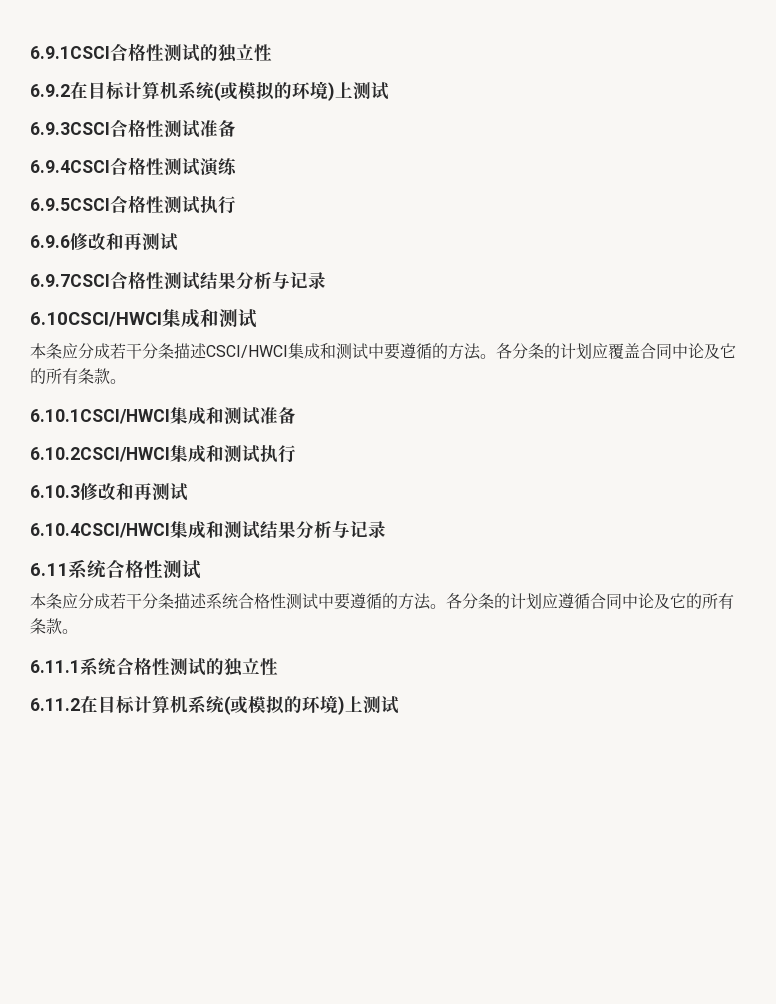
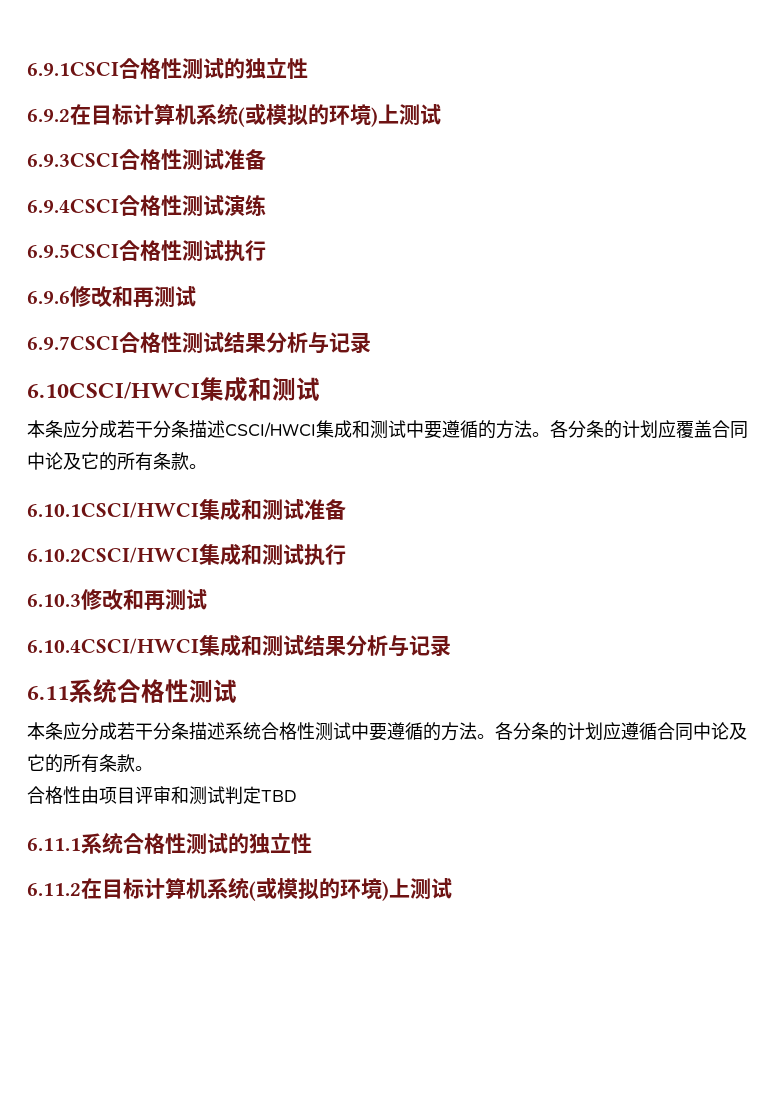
+ 合格性由项目评审和测试判定TBD

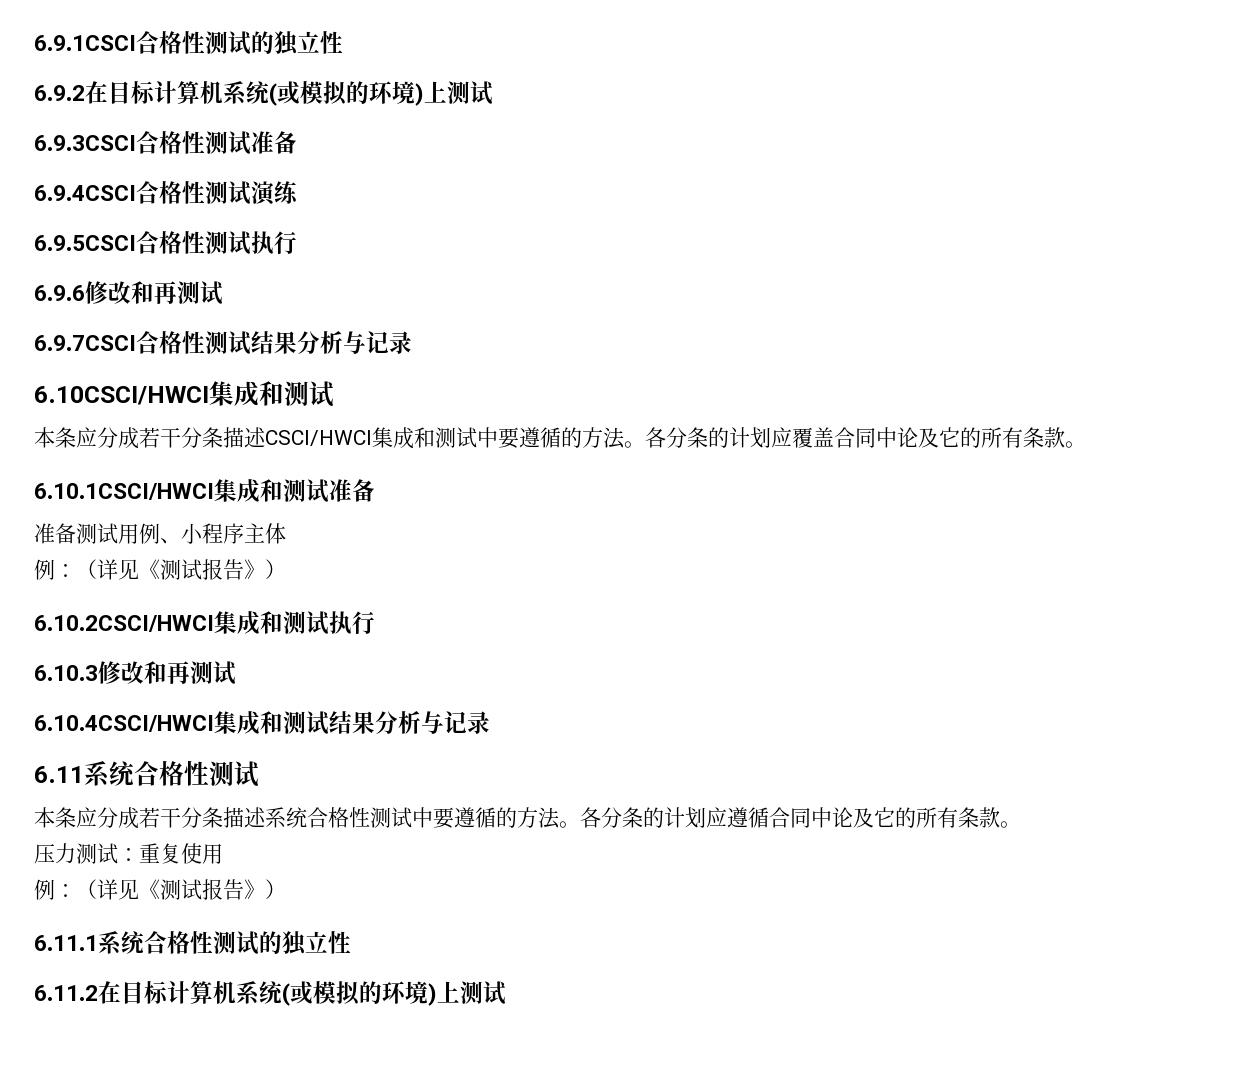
+ 准备测试用例、小程序主体
+ 例：（详见《测试报告》）
- 合格性由项目评审和测试判定TBD
+ 压力测试：重复使用
+ 例：（详见《测试报告》）

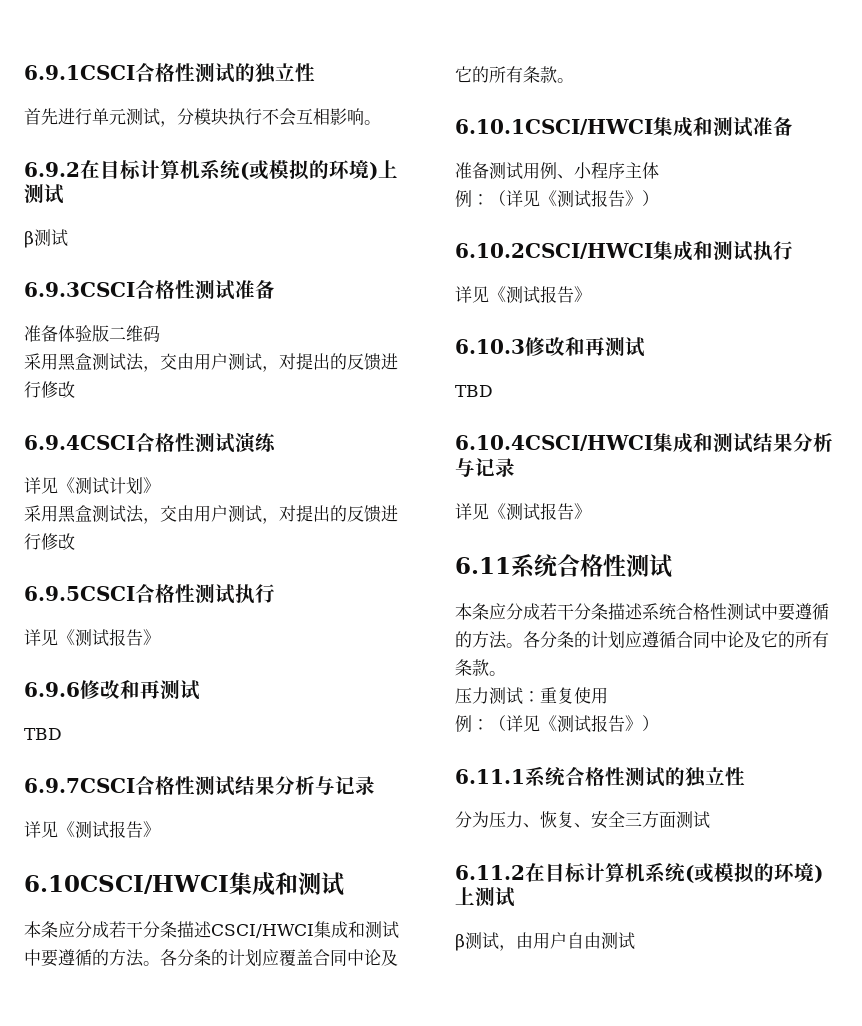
+ 首先进行单元测试，分模块执行不会互相影响。
  6.9.2在目标计算机系统(或模拟的环境)上测试
+ β测试
+ 准备体验版二维码
+ 采用黑盒测试法，交由用户测试，对提出的反馈进行修改
+ 详见《测试计划》
+ 采用黑盒测试法，交由用户测试，对提出的反馈进行修改
  6.9.5CSCI合格性测试执行
+ 详见《测试报告》
  6.9.6修改和再测试
+ TBD
  6.9.7CSCI合格性测试结果分析与记录
+ 详见《测试报告》
  6.10.2CSCI/HWCI集成和测试执行
+ 详见《测试报告》
  6.10.3修改和再测试
+ TBD
  6.10.4CSCI/HWCI集成和测试结果分析与记录
+ 详见《测试报告》
+ 分为压力、恢复、安全三方面测试
+ β测试，由用户自由测试

